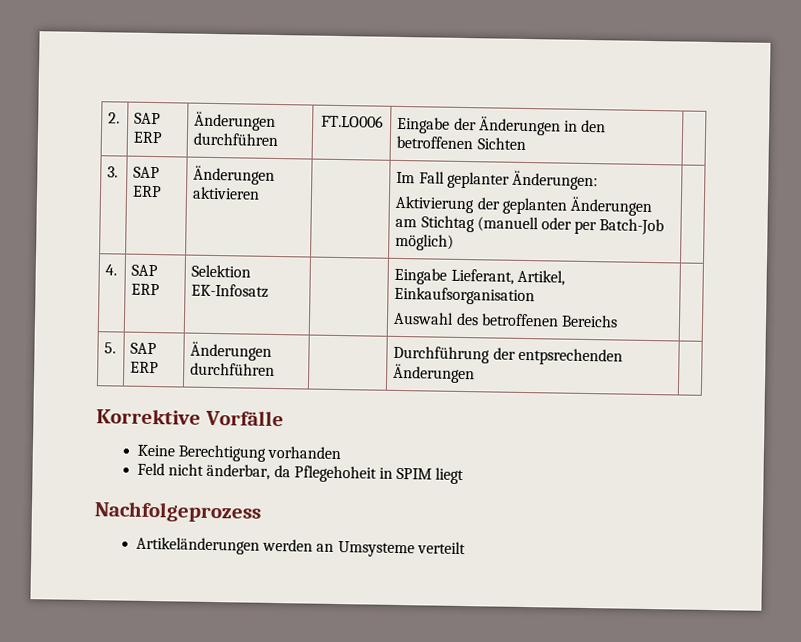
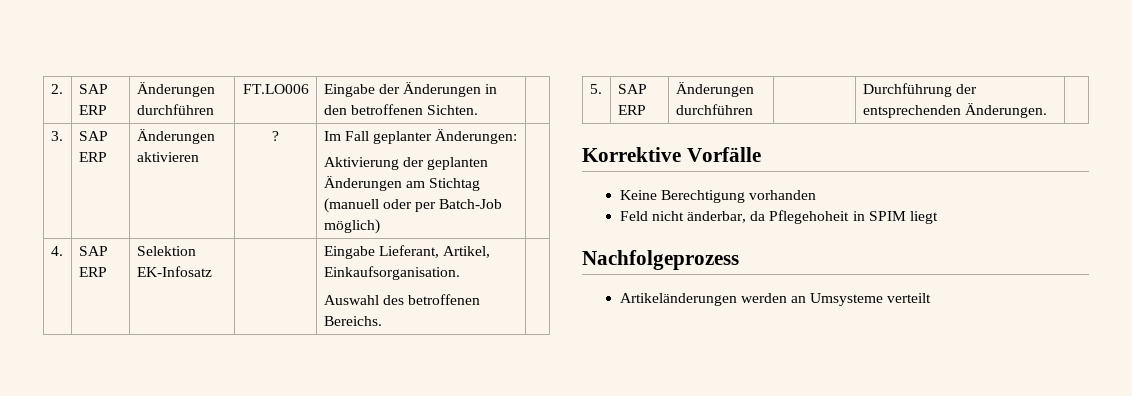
- 2. | SAP ERP | Änderungen durchführen | FT.LO006 | Eingabe der Änderungen in den betroffenen Sichten |
+ 2. | SAP ERP | Änderungen durchführen | FT.LO006 | Eingabe der Änderungen in den betroffenen Sichten. |
- 3. | SAP ERP | Änderungen aktivieren | | Im Fall geplanter Änderungen:
+ 3. | SAP ERP | Änderungen aktivieren | ? | Im Fall geplanter Änderungen:
- 4. | SAP ERP | Selektion EK-Infosatz | | Eingabe Lieferant, Artikel, Einkaufsorganisation
- Auswahl des betroffenen Bereichs |
+ 4. | SAP ERP | Selektion EK-Infosatz | | Eingabe Lieferant, Artikel, Einkaufsorganisation.
+ Auswahl des betroffenen Bereichs. |
- 5. | SAP ERP | Änderungen durchführen | | Durchführung der entpsrechenden Änderungen |
+ 5. | SAP ERP | Änderungen durchführen | | Durchführung der entsprechenden Änderungen. |

